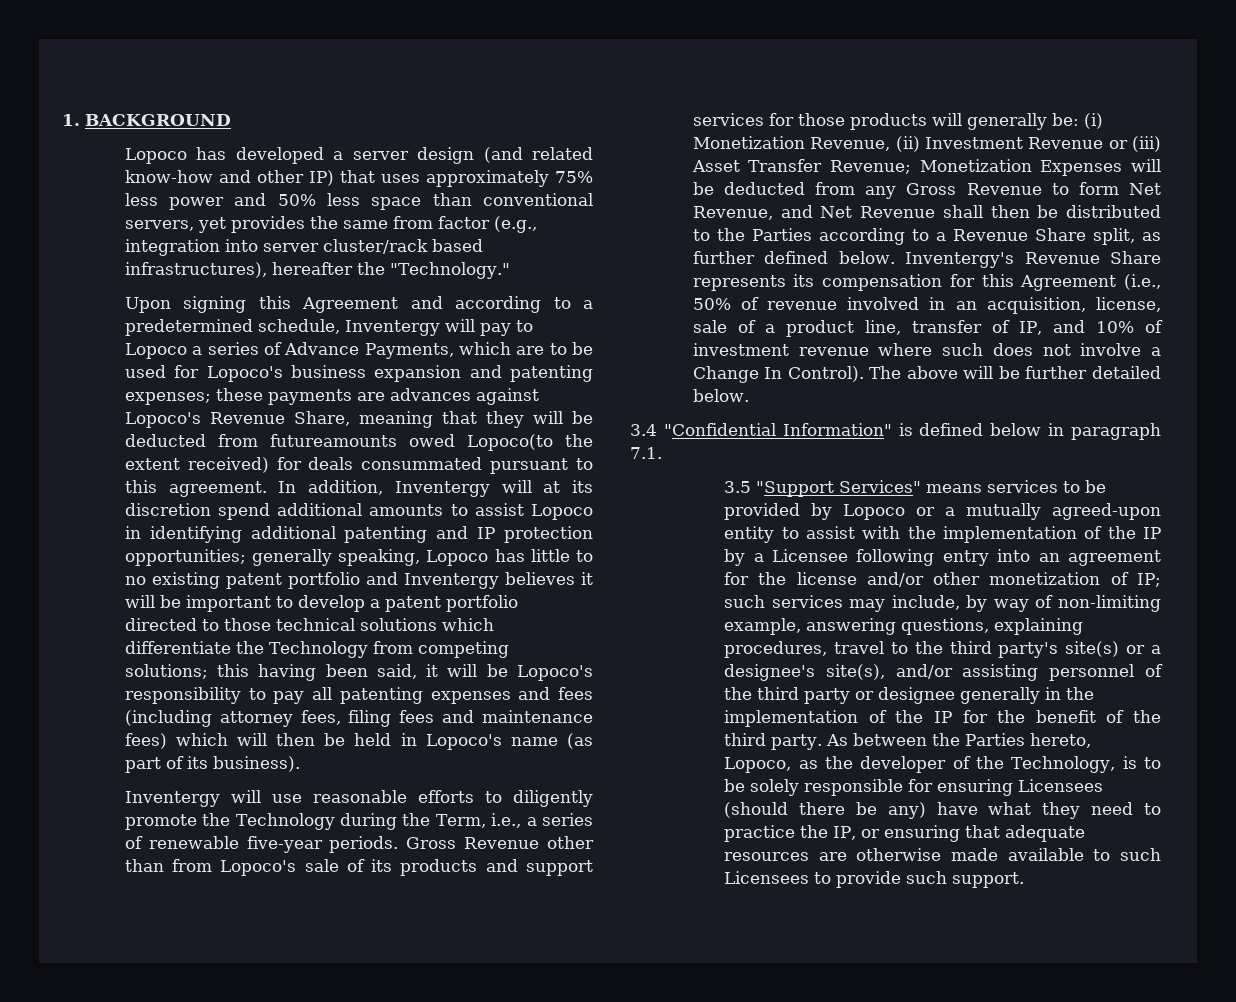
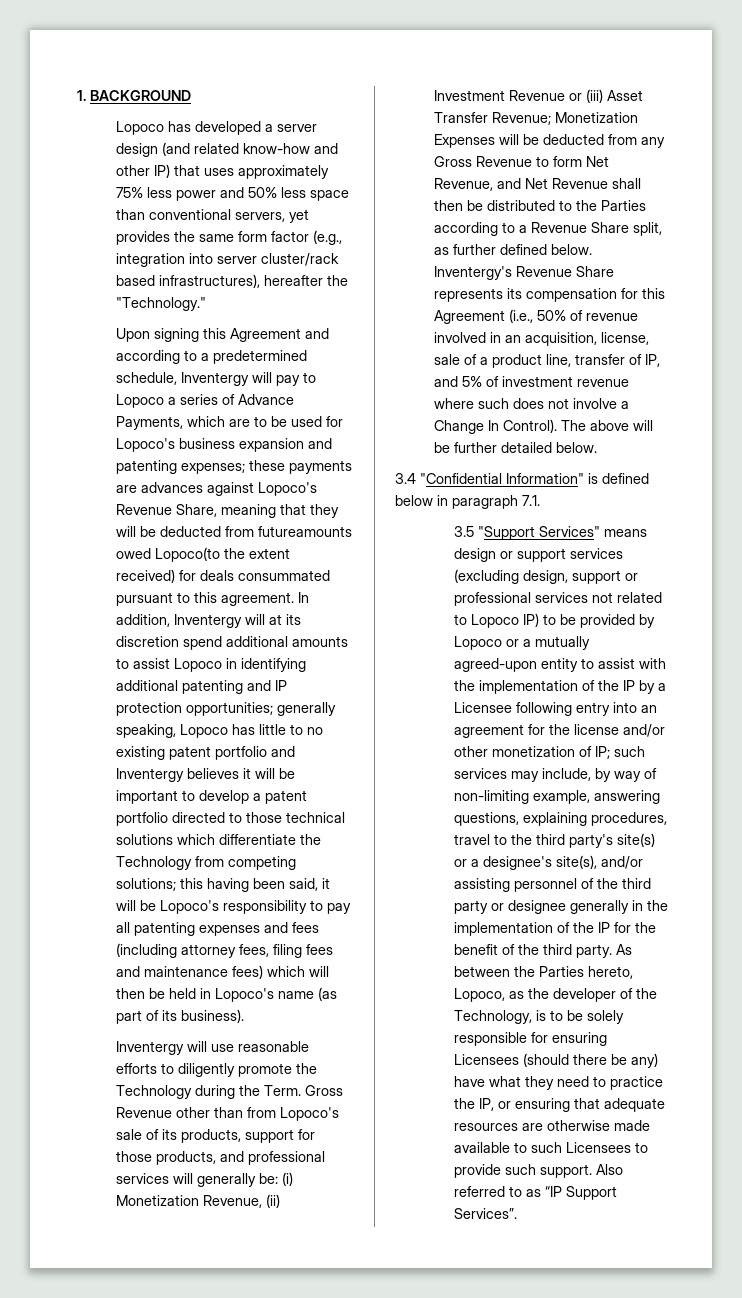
- Lopoco has developed a server design (and related know-how and other IP) that uses approximately 75% less power and 50% less space than conventional servers, yet provides the same from factor (e.g., integration into server cluster/rack based infrastructures), hereafter the "Technology."
+ Lopoco has developed a server design (and related know-how and other IP) that uses approximately 75% less power and 50% less space than conventional servers, yet provides the same form factor (e.g., integration into server cluster/rack based infrastructures), hereafter the "Technology."
- Inventergy will use reasonable efforts to diligently promote the Technology during the Term, i.e., a series of renewable five-year periods.
+ Inventergy will use reasonable efforts to diligently promote the Technology during the Term.
- Gross Revenue other than from Lopoco's sale of its products and support services for those products will generally be: (i) Monetization Revenue, (ii) Investment Revenue or (iii) Asset Transfer Revenue; Monetization Expenses will be deducted from any Gross Revenue to form Net Revenue, and Net Revenue shall then be distributed to the Parties according to a Revenue Share split, as further defined below.
+ Gross Revenue other than from Lopoco's sale of its products, support for those products, and professional services will generally be: (i) Monetization Revenue, (ii) Investment Revenue or (iii) Asset Transfer Revenue; Monetization Expenses will be deducted from any Gross Revenue to form Net Revenue, and Net Revenue shall then be distributed to the Parties according to a Revenue Share split, as further defined below.
- Inventergy's Revenue Share represents its compensation for this Agreement (i.e., 50% of revenue involved in an acquisition, license, sale of a product line, transfer of IP, and 10% of investment revenue where such does not involve a Change In Control).
+ Inventergy's Revenue Share represents its compensation for this Agreement (i.e., 50% of revenue involved in an acquisition, license, sale of a product line, transfer of IP, and 5% of investment revenue where such does not involve a Change In Control).
- 3.5 "Support Services" means services to be provided by Lopoco or a mutually agreed-upon entity to assist with the implementation of the IP by a Licensee following entry into an agreement for the license and/or other monetization of IP;
+ 3.5 "Support Services" means design or support services (excluding design, support or professional services not related to Lopoco IP) to be provided by Lopoco or a mutually agreed-upon entity to assist with the implementation of the IP by a Licensee following entry into an agreement for the license and/or other monetization of IP;
+ Also referred to as “IP Support Services”.

